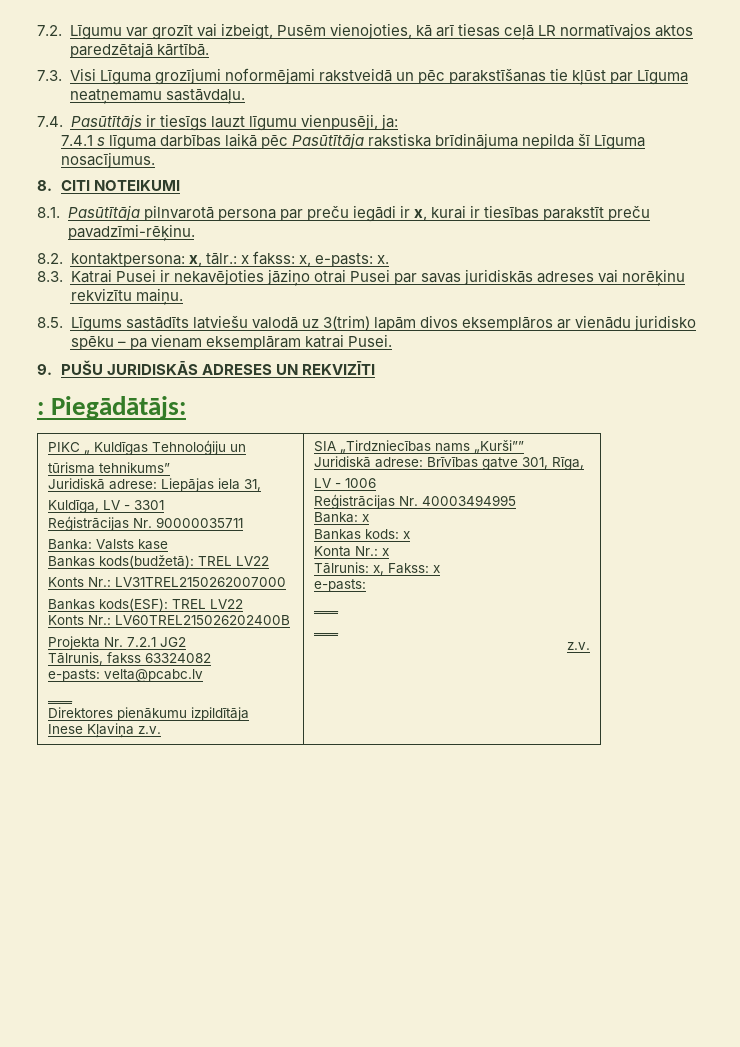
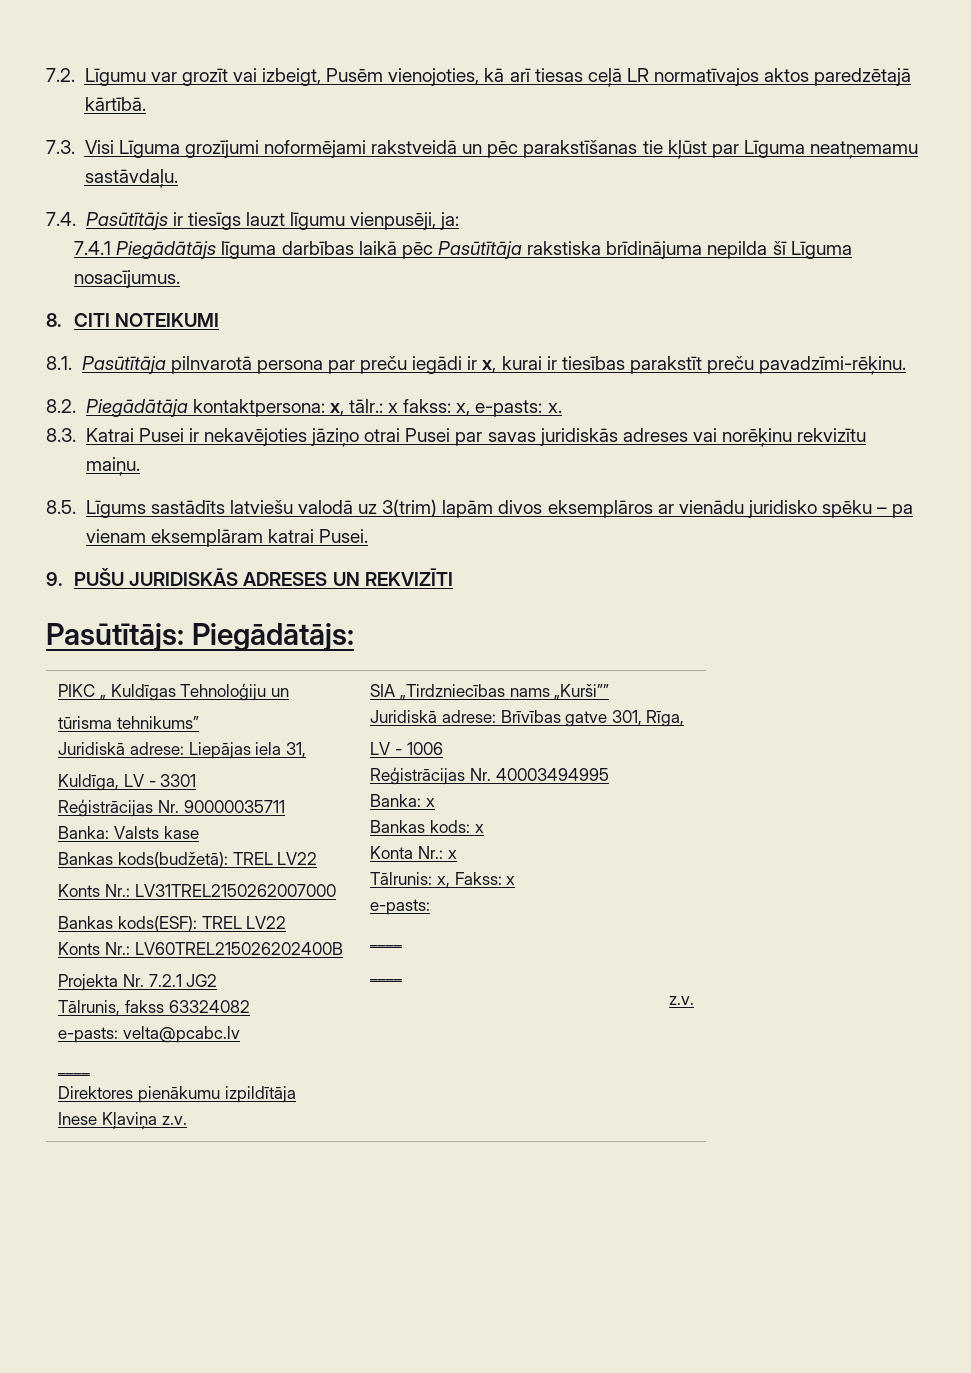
- 7.4.1 s līguma darbības laikā pēc Pasūtītāja rakstiska brīdinājuma nepilda šī Līguma nosacījumus.
+ 7.4.1 Piegādātājs līguma darbības laikā pēc Pasūtītāja rakstiska brīdinājuma nepilda šī Līguma nosacījumus.
- 8.2. kontaktpersona: x, tālr.: x fakss: x, e-pasts: x.
+ 8.2. Piegādātāja kontaktpersona: x, tālr.: x fakss: x, e-pasts: x.
- : Piegādātājs:
+ Pasūtītājs: Piegādātājs:

